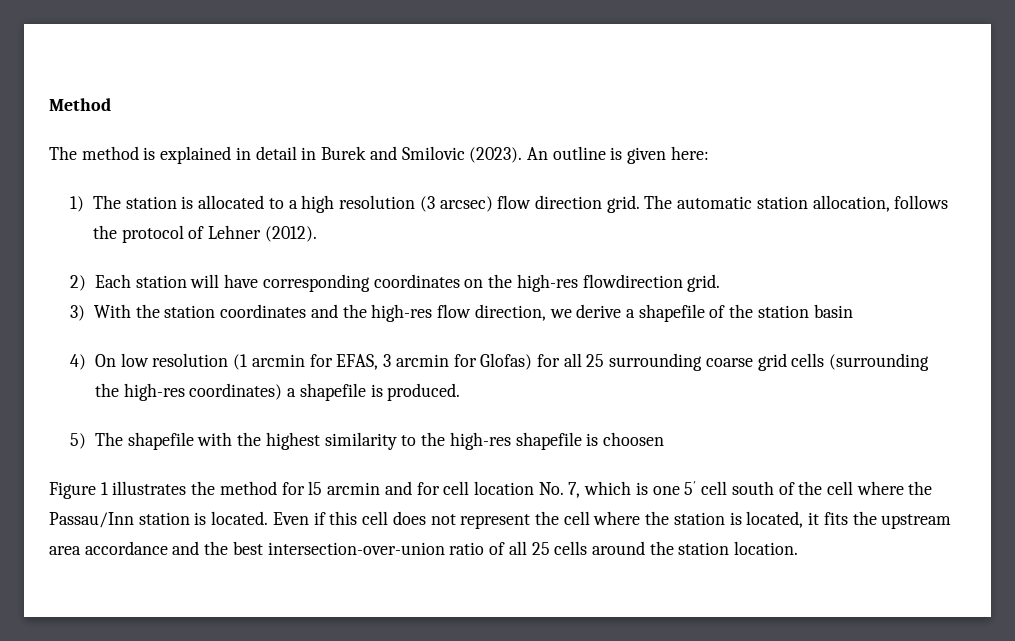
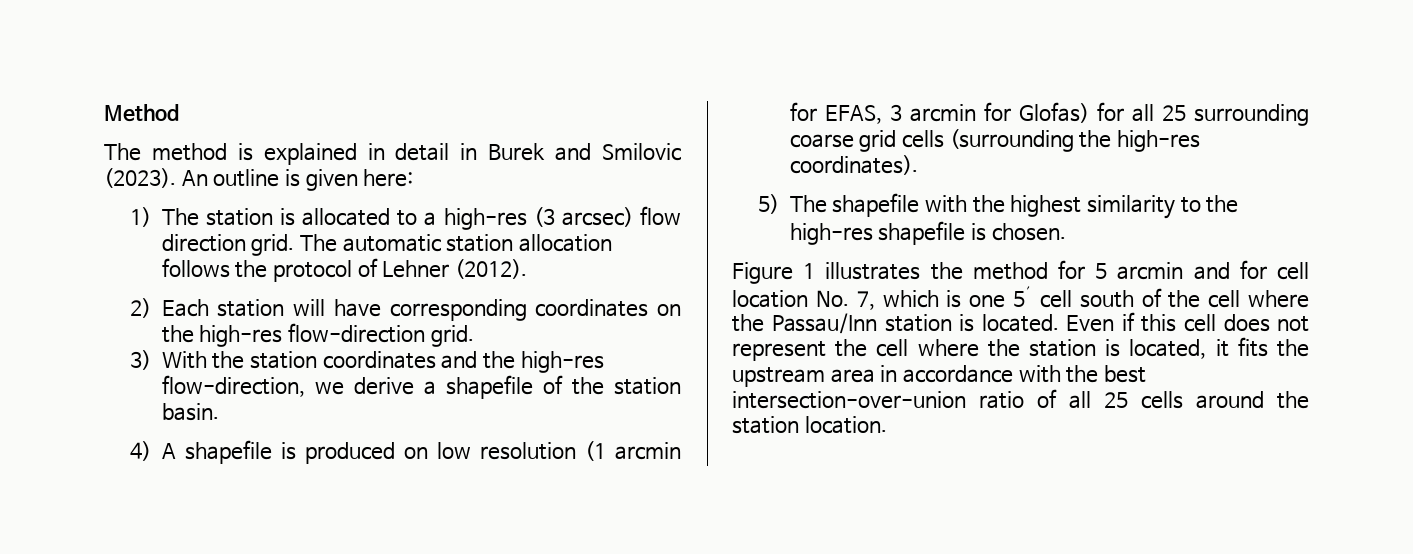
- 1) The station is allocated to a high resolution (3 arcsec) flow direction grid.
+ 1) The station is allocated to a high-res (3 arcsec) flow direction grid.
- The automatic station allocation, follows the protocol of Lehner (2012).
+ The automatic station allocation follows the protocol of Lehner (2012).
- 2) Each station will have corresponding coordinates on the high-res flowdirection grid.
+ 2) Each station will have corresponding coordinates on the high-res flow-direction grid.
- 3) With the station coordinates and the high-res flow direction, we derive a shapefile of the station basin
+ 3) With the station coordinates and the high-res flow-direction, we derive a shapefile of the station basin.
- 4) On low resolution (1 arcmin for EFAS, 3 arcmin for Glofas) for all 25 surrounding coarse grid cells (surrounding the high-res coordinates) a shapefile is produced.
+ 4) A shapefile is produced on low resolution (1 arcmin for EFAS, 3 arcmin for Glofas) for all 25 surrounding coarse grid cells (surrounding the high-res coordinates).
- 5) The shapefile with the highest similarity to the high-res shapefile is choosen
+ 5) The shapefile with the highest similarity to the high-res shapefile is chosen.
- Figure 1 illustrates the method for l5 arcmin and for cell location No. 7, which is one 5′ cell south of the cell where the Passau/Inn station is located.
+ Figure 1 illustrates the method for 5 arcmin and for cell location No. 7, which is one 5′ cell south of the cell where the Passau/Inn station is located.
- Even if this cell does not represent the cell where the station is located, it fits the upstream area accordance and the best intersection-over-union ratio of all 25 cells around the station location.
+ Even if this cell does not represent the cell where the station is located, it fits the upstream area in accordance with the best intersection-over-union ratio of all 25 cells around the station location.

